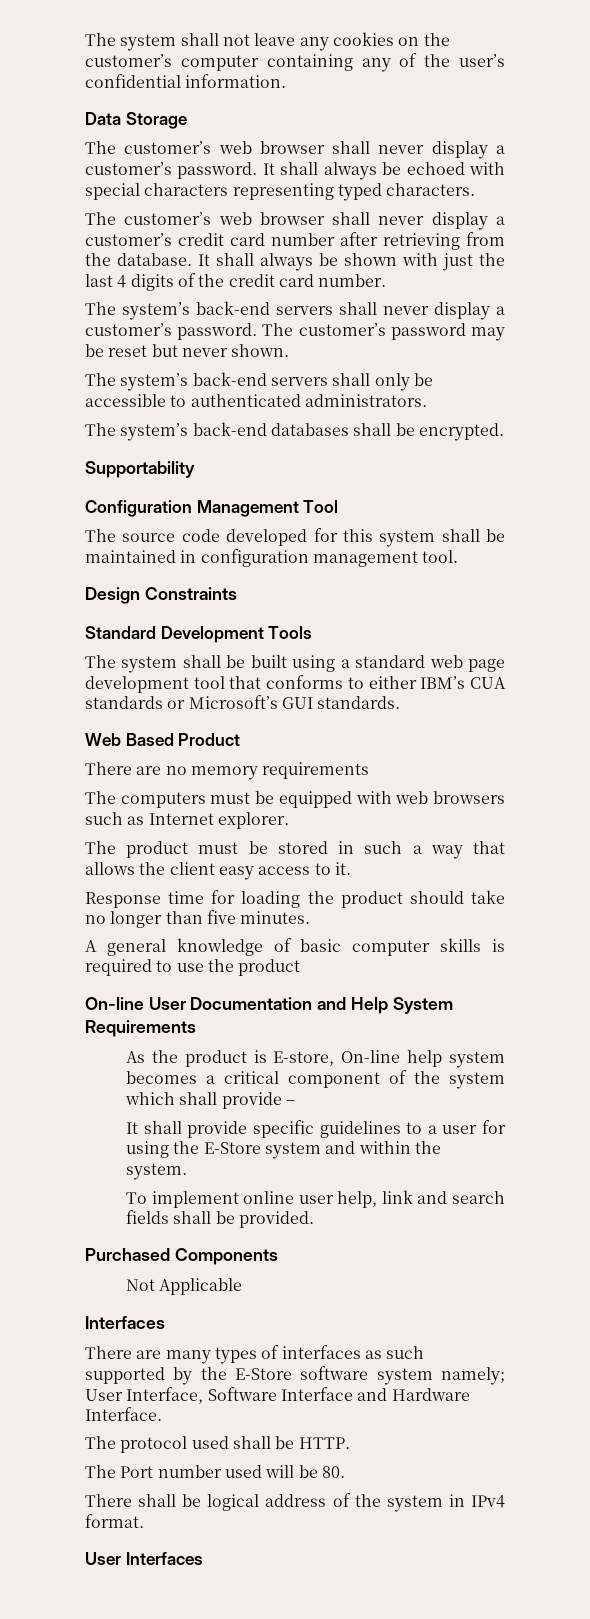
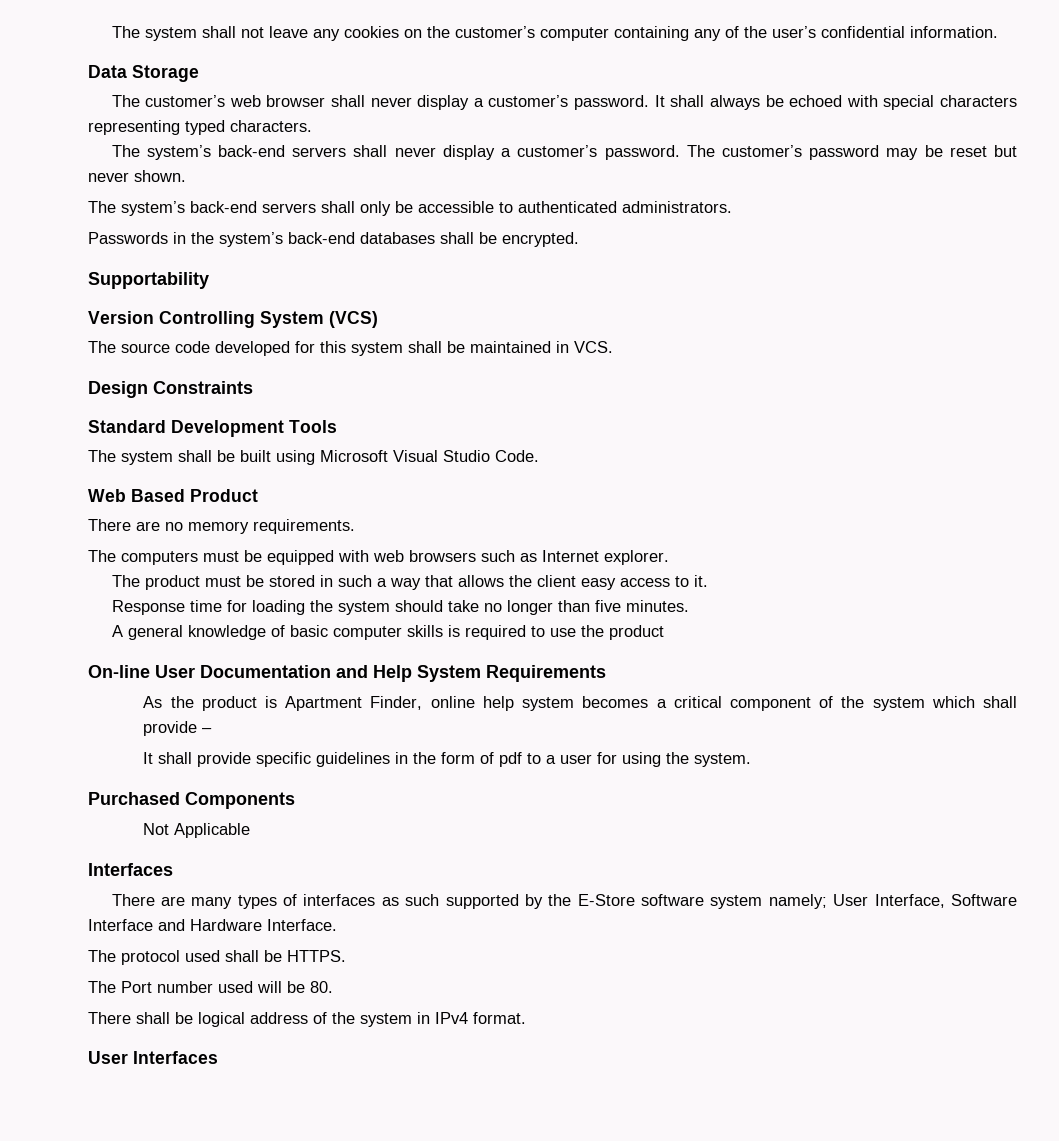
- The customer’s web browser shall never display a customer’s credit card number after retrieving from the database. It shall always be shown with just the last 4 digits of the credit card number.
- The system’s back-end databases shall be encrypted.
+ Passwords in the system’s back-end databases shall be encrypted.
- Configuration Management Tool
+ Version Controlling System (VCS)
- The source code developed for this system shall be maintained in configuration management tool.
+ The source code developed for this system shall be maintained in VCS.
- The system shall be built using a standard web page development tool that conforms to either IBM’s CUA standards or Microsoft’s GUI standards.
+ The system shall be built using Microsoft Visual Studio Code.
- There are no memory requirements
+ There are no memory requirements.
- Response time for loading the product should take no longer than five minutes.
+ Response time for loading the system should take no longer than five minutes.
- As the product is E-store, On-line help system becomes a critical component of the system which shall provide –
+ As the product is Apartment Finder, online help system becomes a critical component of the system which shall provide –
- It shall provide specific guidelines to a user for using the E-Store system and within the system.
- To implement online user help, link and search fields shall be provided.
+ It shall provide specific guidelines in the form of pdf to a user for using the system.
- The protocol used shall be HTTP.
+ The protocol used shall be HTTPS.

